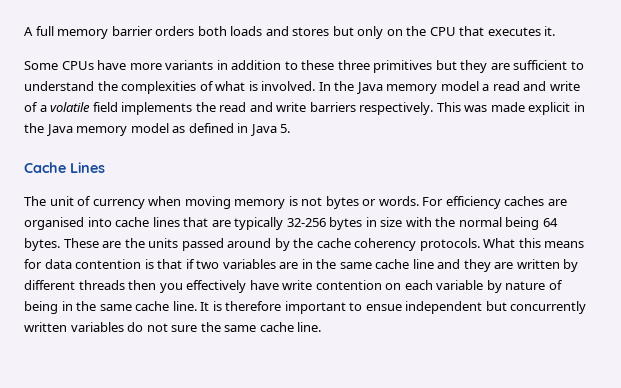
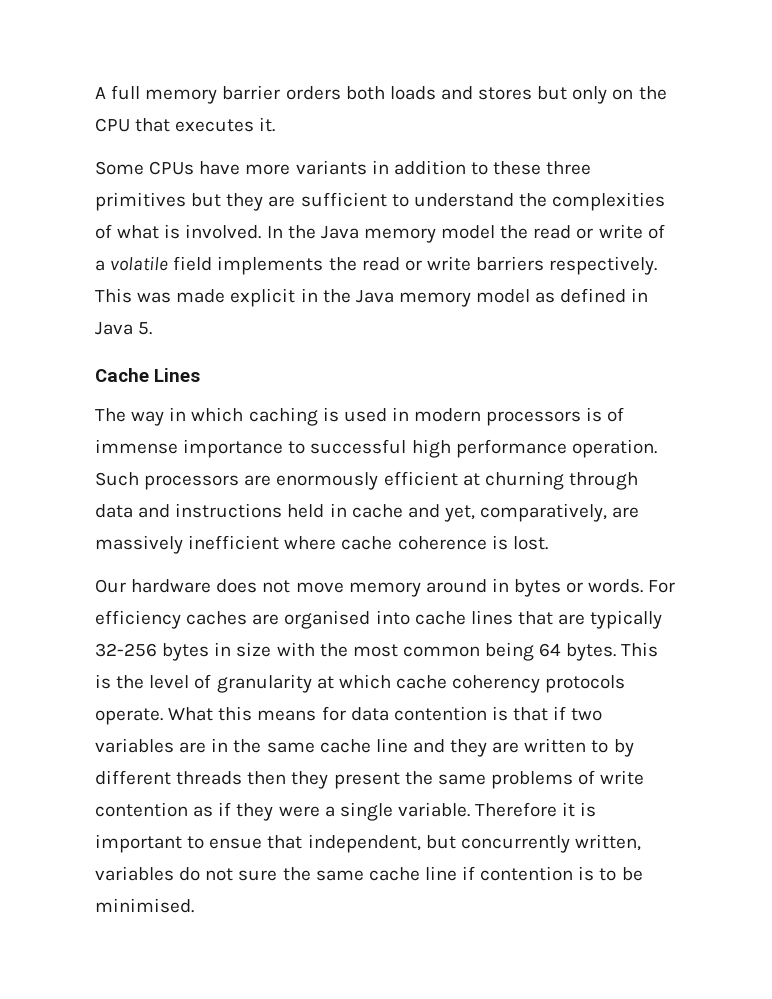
- In the Java memory model a read and write of a volatile field implements the read and write barriers respectively.
+ In the Java memory model the read or write of a volatile field implements the read or write barriers respectively.
- The unit of currency when moving memory is not bytes or words.
+ The way in which caching is used in modern processors is of immense importance to successful high performance operation. Such processors are enormously efficient at churning through data and instructions held in cache and yet, comparatively, are massively inefficient where cache coherence is lost.
+ Our hardware does not move memory around in bytes or words.
- For efficiency caches are organised into cache lines that are typically 32-256 bytes in size with the normal being 64 bytes.
+ For efficiency caches are organised into cache lines that are typically 32-256 bytes in size with the most common being 64 bytes.
- These are the units passed around by the cache coherency protocols.
+ This is the level of granularity at which cache coherency protocols operate.
- What this means for data contention is that if two variables are in the same cache line and they are written by different threads then you effectively have write contention on each variable by nature of being in the same cache line. It is therefore important to ensue independent but concurrently written variables do not sure the same cache line.
+ What this means for data contention is that if two variables are in the same cache line and they are written to by different threads then they present the same problems of write contention as if they were a single variable. Therefore it is important to ensue that independent, but concurrently written, variables do not sure the same cache line if contention is to be minimised.

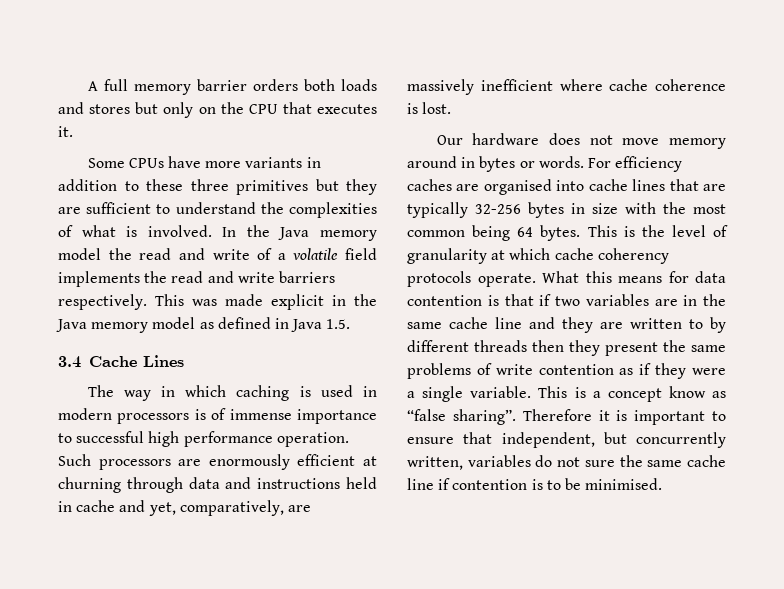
- In the Java memory model the read or write of a volatile field implements the read or write barriers respectively.
+ In the Java memory model the read and write of a volatile field implements the read and write barriers respectively.
- This was made explicit in the Java memory model as defined in Java 5.
- Cache Lines
+ This was made explicit in the Java memory model as defined in Java 1.5.
+ 3.4 Cache Lines
+ This is a concept know as “false sharing”.
- Therefore it is important to ensue that independent, but concurrently written, variables do not sure the same cache line if contention is to be minimised.
+ Therefore it is important to ensure that independent, but concurrently written, variables do not sure the same cache line if contention is to be minimised.

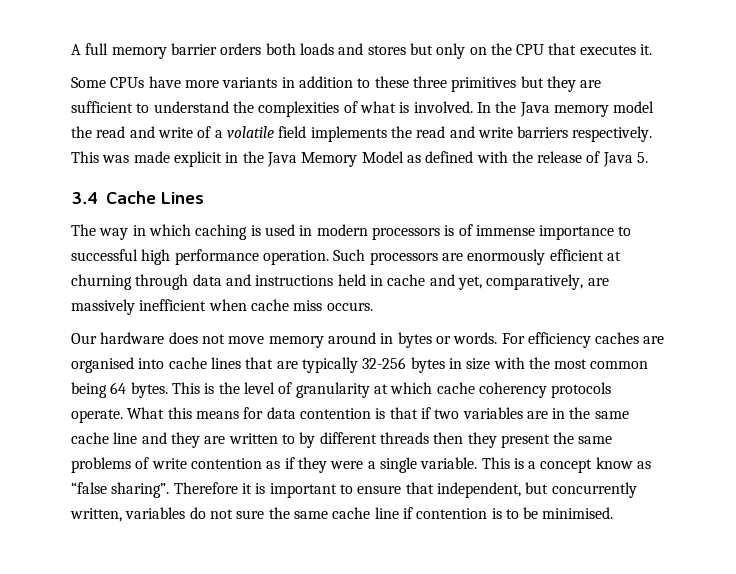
- This was made explicit in the Java memory model as defined in Java 1.5.
+ This was made explicit in the Java Memory Model as defined with the release of Java 5.
- Such processors are enormously efficient at churning through data and instructions held in cache and yet, comparatively, are massively inefficient where cache coherence is lost.
+ Such processors are enormously efficient at churning through data and instructions held in cache and yet, comparatively, are massively inefficient when cache miss occurs.

